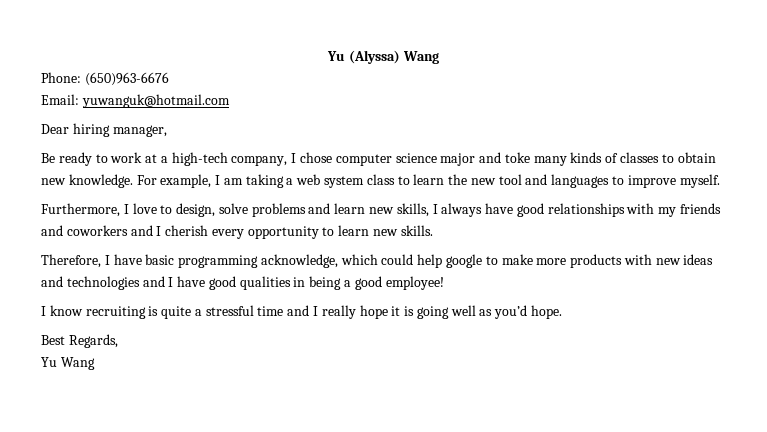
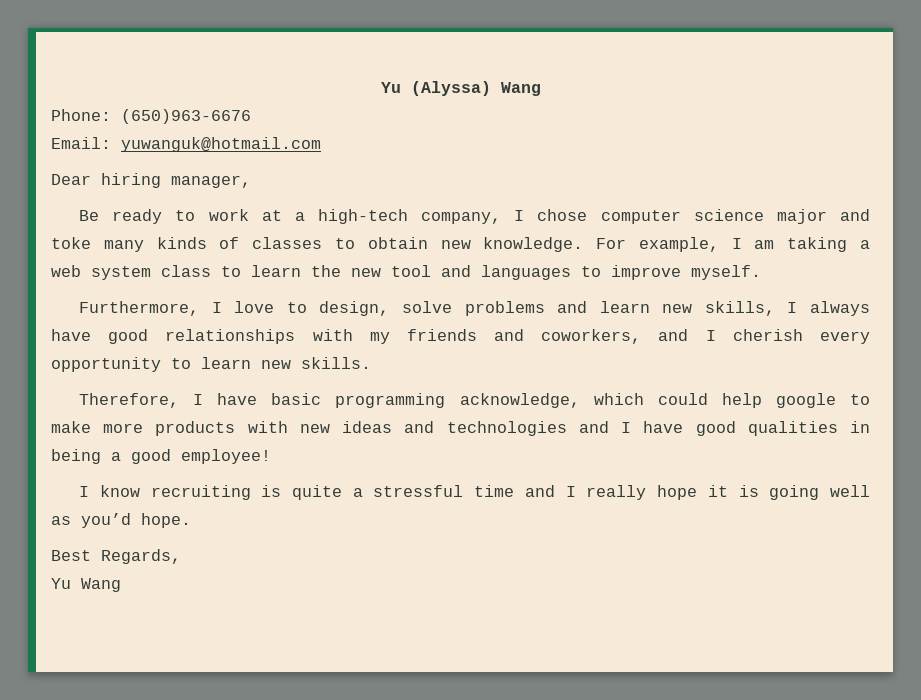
- Furthermore, I love to design, solve problems and learn new skills, I always have good relationships with my friends and coworkers and I cherish every opportunity to learn new skills.
+ Furthermore, I love to design, solve problems and learn new skills, I always have good relationships with my friends and coworkers, and I cherish every opportunity to learn new skills.

